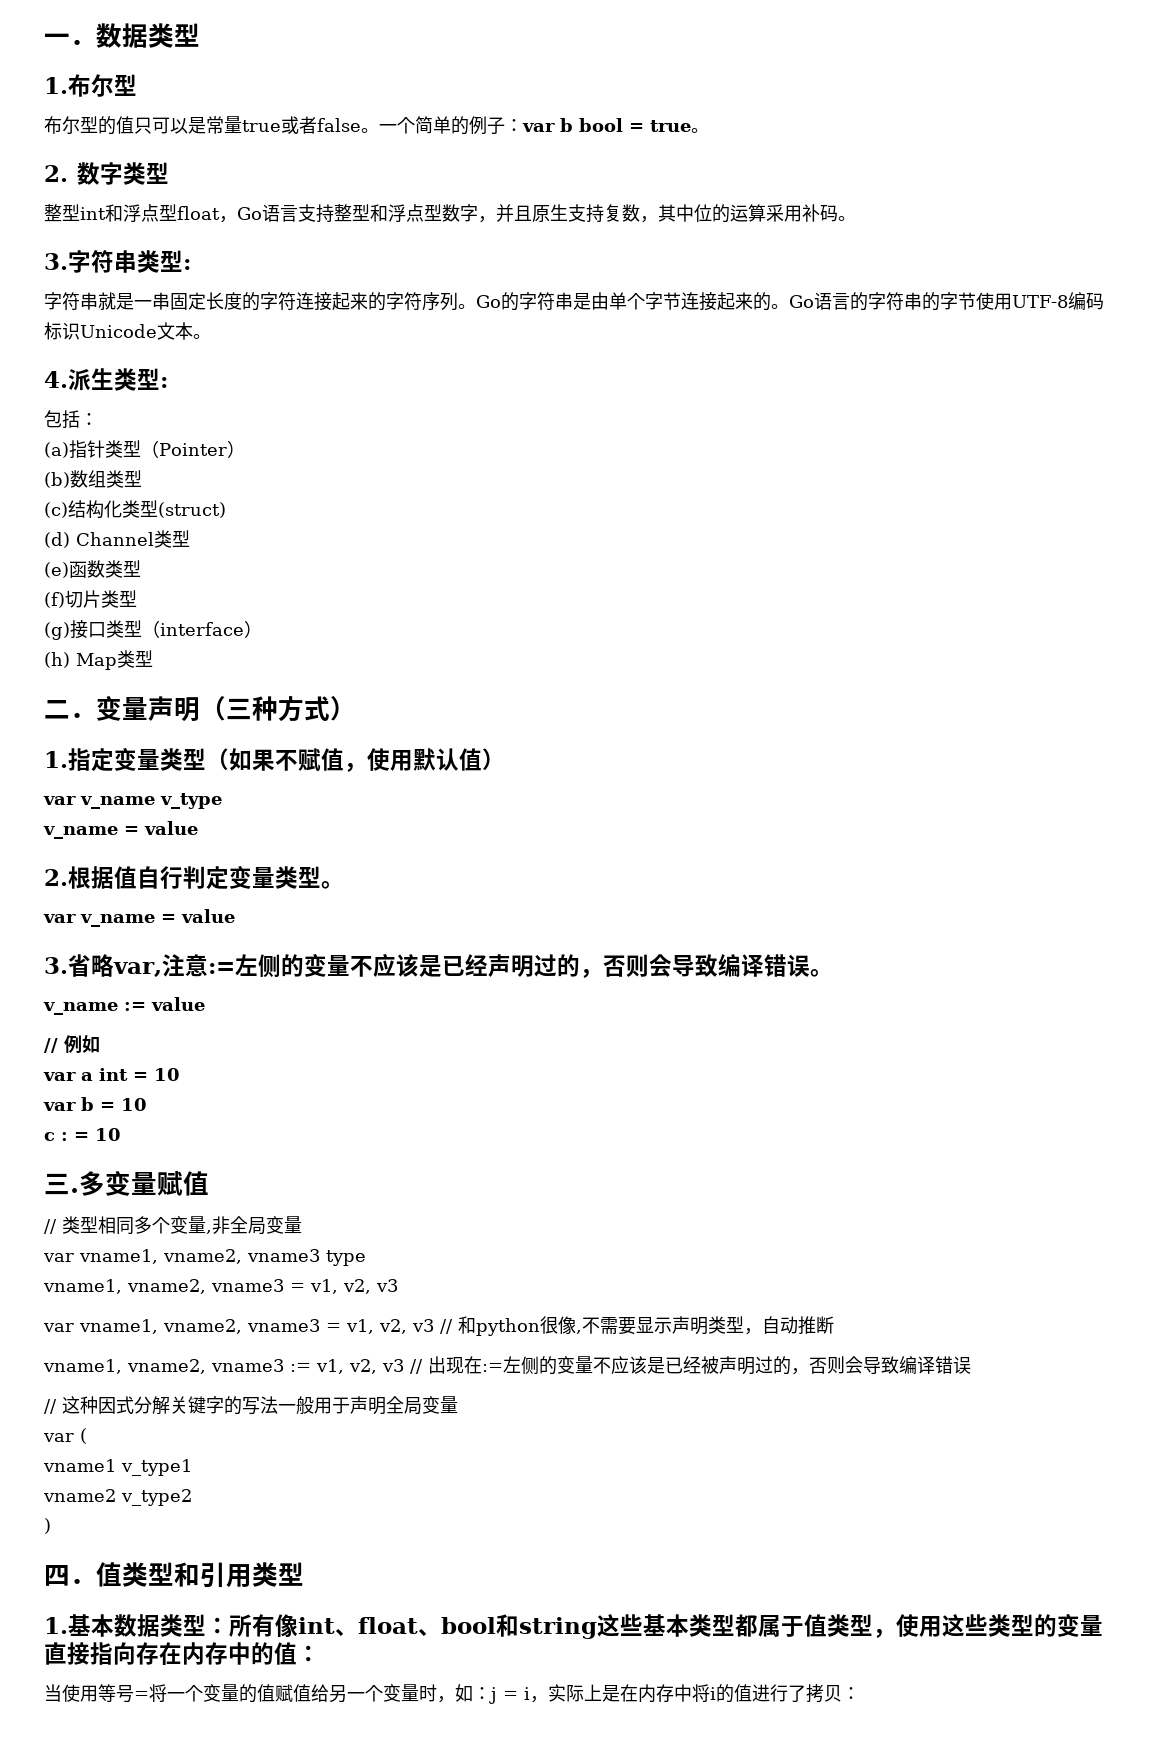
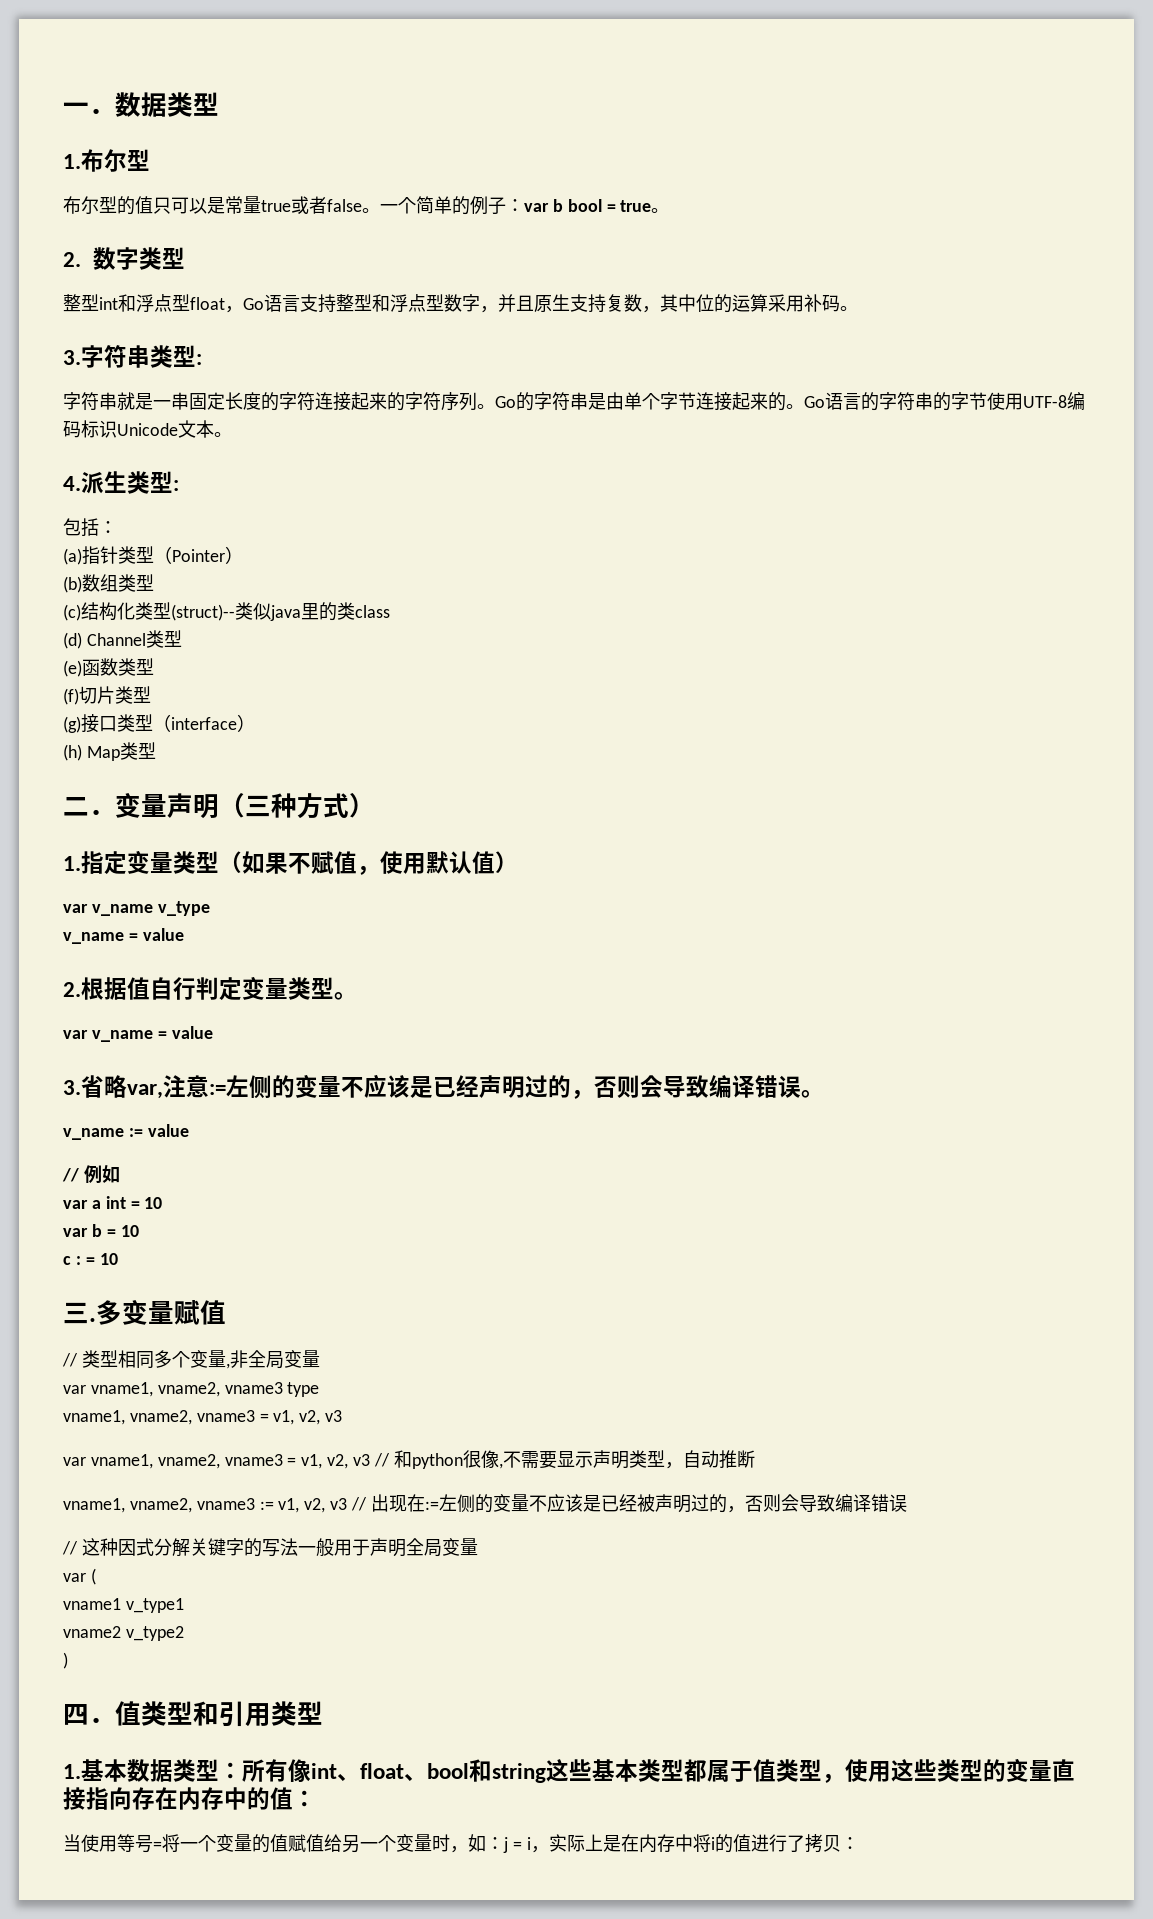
- (c)结构化类型(struct)
+ (c)结构化类型(struct)--类似java里的类class

